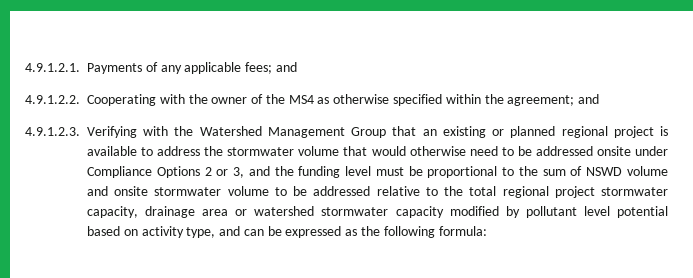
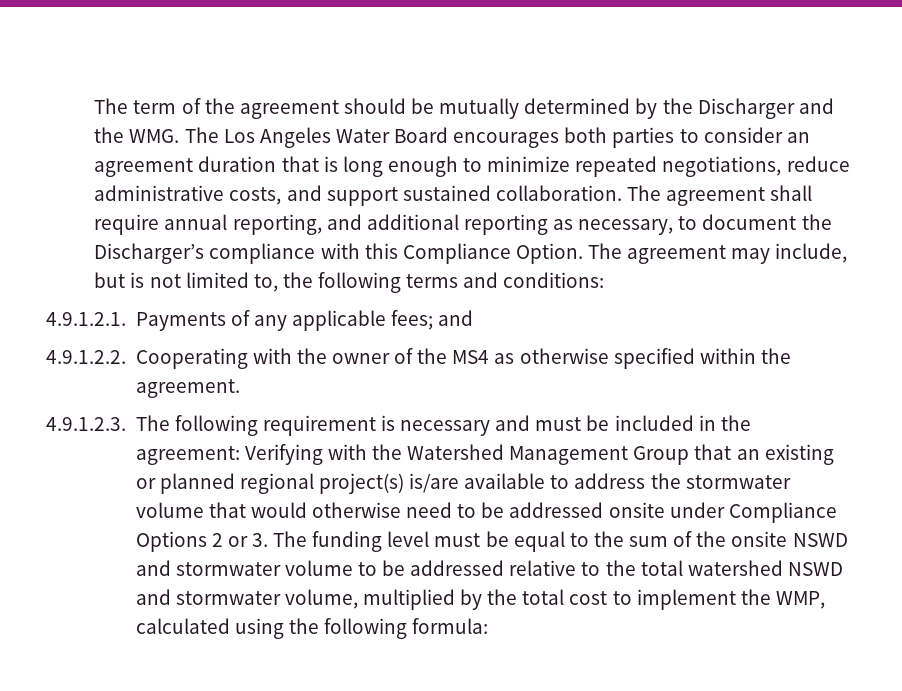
+ The term of the agreement should be mutually determined by the Discharger and the WMG. The Los Angeles Water Board encourages both parties to consider an agreement duration that is long enough to minimize repeated negotiations, reduce administrative costs, and support sustained collaboration. The agreement shall require annual reporting, and additional reporting as necessary, to document the Discharger’s compliance with this Compliance Option. The agreement may include, but is not limited to, the following terms and conditions:
- 4.9.1.2.2. Cooperating with the owner of the MS4 as otherwise specified within the agreement; and
+ 4.9.1.2.2. Cooperating with the owner of the MS4 as otherwise specified within the agreement.
- 4.9.1.2.3. Verifying with the Watershed Management Group that an existing or planned regional project is available to address the stormwater volume that would otherwise need to be addressed onsite under Compliance Options 2 or 3, and the funding level must be proportional to the sum of NSWD volume and onsite stormwater volume to be addressed relative to the total regional project stormwater capacity, drainage area or watershed stormwater capacity modified by pollutant level potential based on activity type, and can be expressed as the following formula:
+ 4.9.1.2.3. The following requirement is necessary and must be included in the agreement: Verifying with the Watershed Management Group that an existing or planned regional project(s) is/are available to address the stormwater volume that would otherwise need to be addressed onsite under Compliance Options 2 or 3. The funding level must be equal to the sum of the onsite NSWD and stormwater volume to be addressed relative to the total watershed NSWD and stormwater volume, multiplied by the total cost to implement the WMP, calculated using the following formula:

